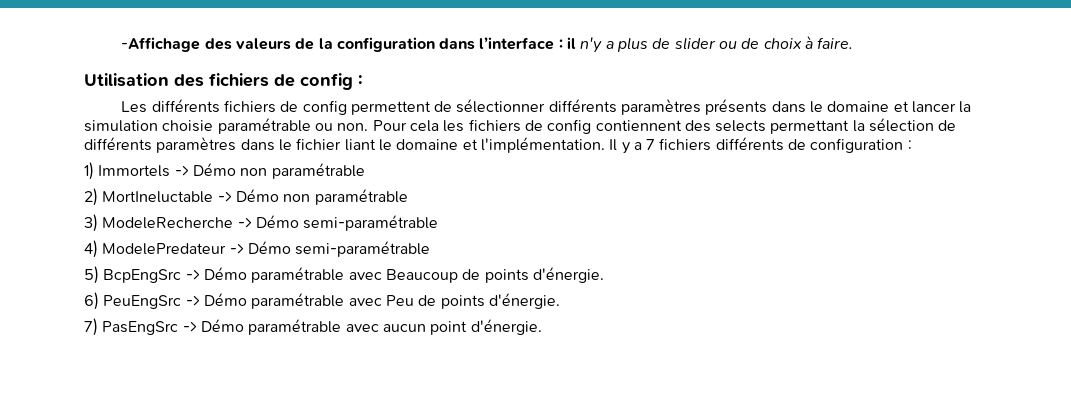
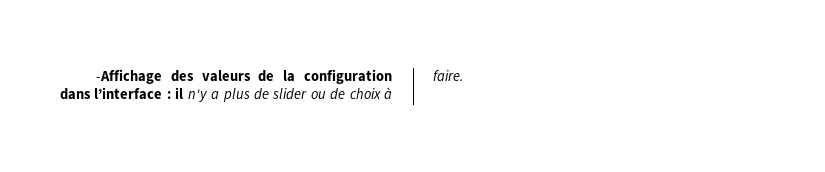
- Utilisation des fichiers de config :
- Les différents fichiers de config permettent de sélectionner différents paramètres présents dans le domaine et lancer la simulation choisie paramétrable ou non. Pour cela les fichiers de config contiennent des selects permettant la sélection de différents paramètres dans le fichier liant le domaine et l'implémentation. Il y a 7 fichiers différents de configuration :
- 1) Immortels -> Démo non paramétrable
- 2) MortIneluctable -> Démo non paramétrable
- 3) ModeleRecherche -> Démo semi-paramétrable
- 4) ModelePredateur -> Démo semi-paramétrable
- 5) BcpEngSrc -> Démo paramétrable avec Beaucoup de points d'énergie.
- 6) PeuEngSrc -> Démo paramétrable avec Peu de points d'énergie.
- 7) PasEngSrc -> Démo paramétrable avec aucun point d'énergie.

